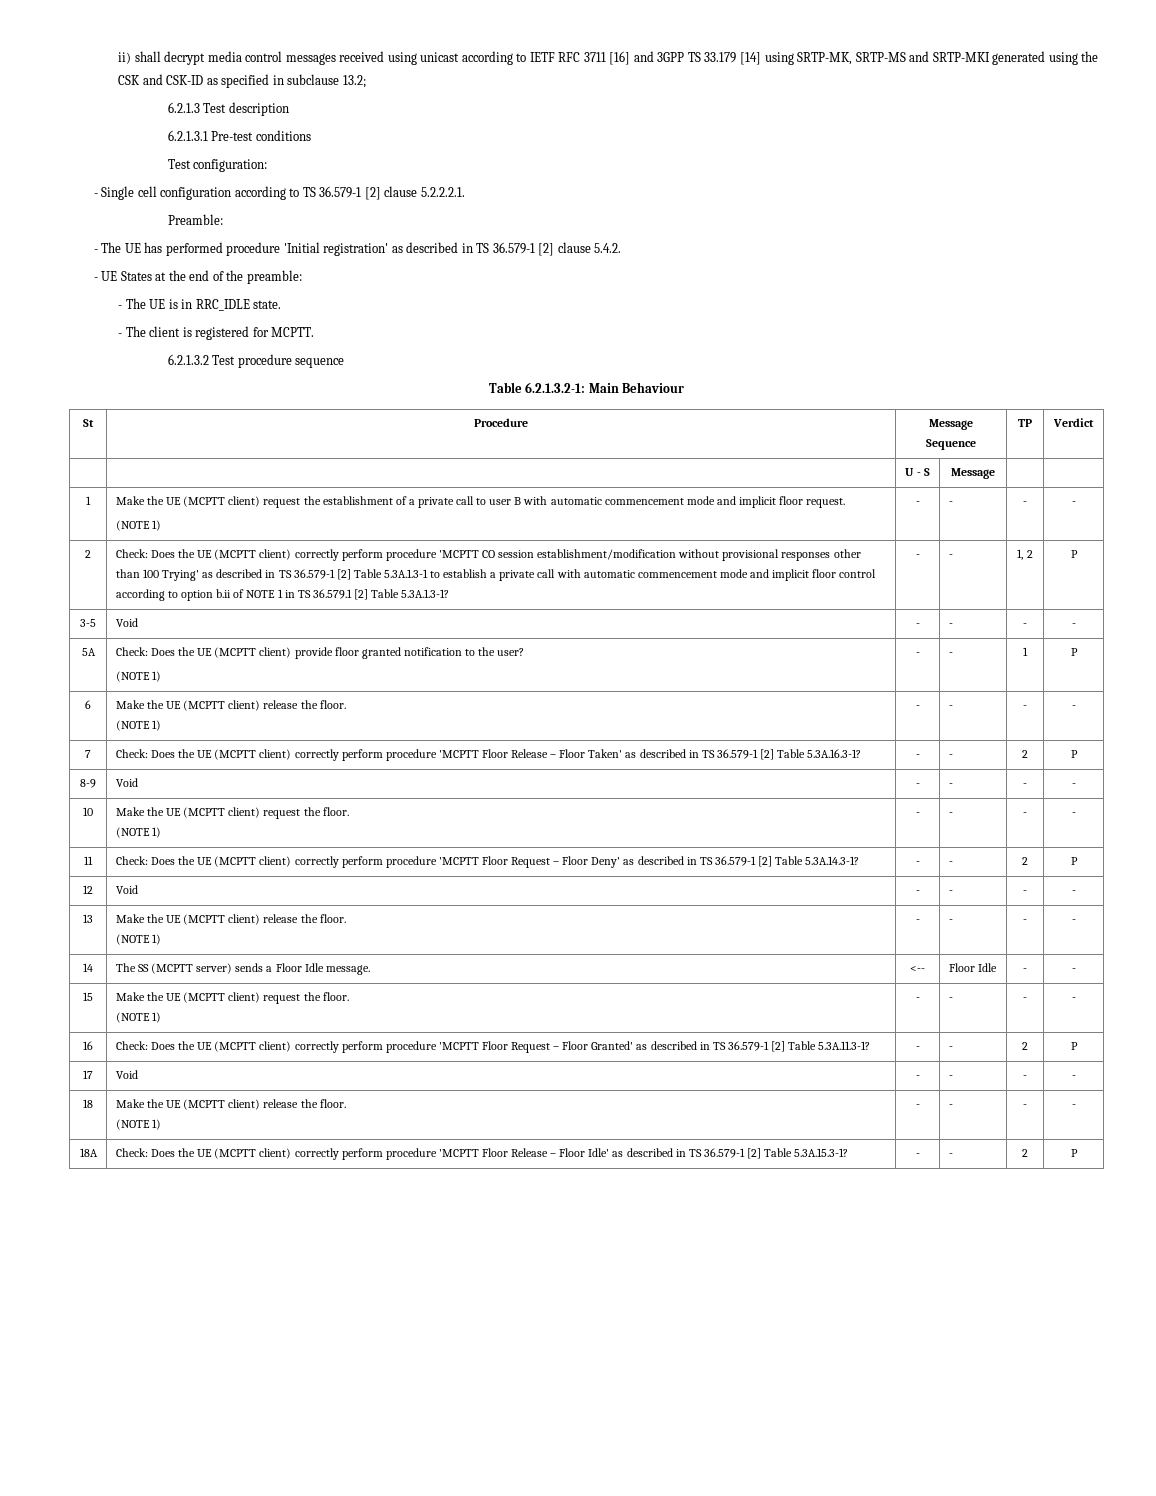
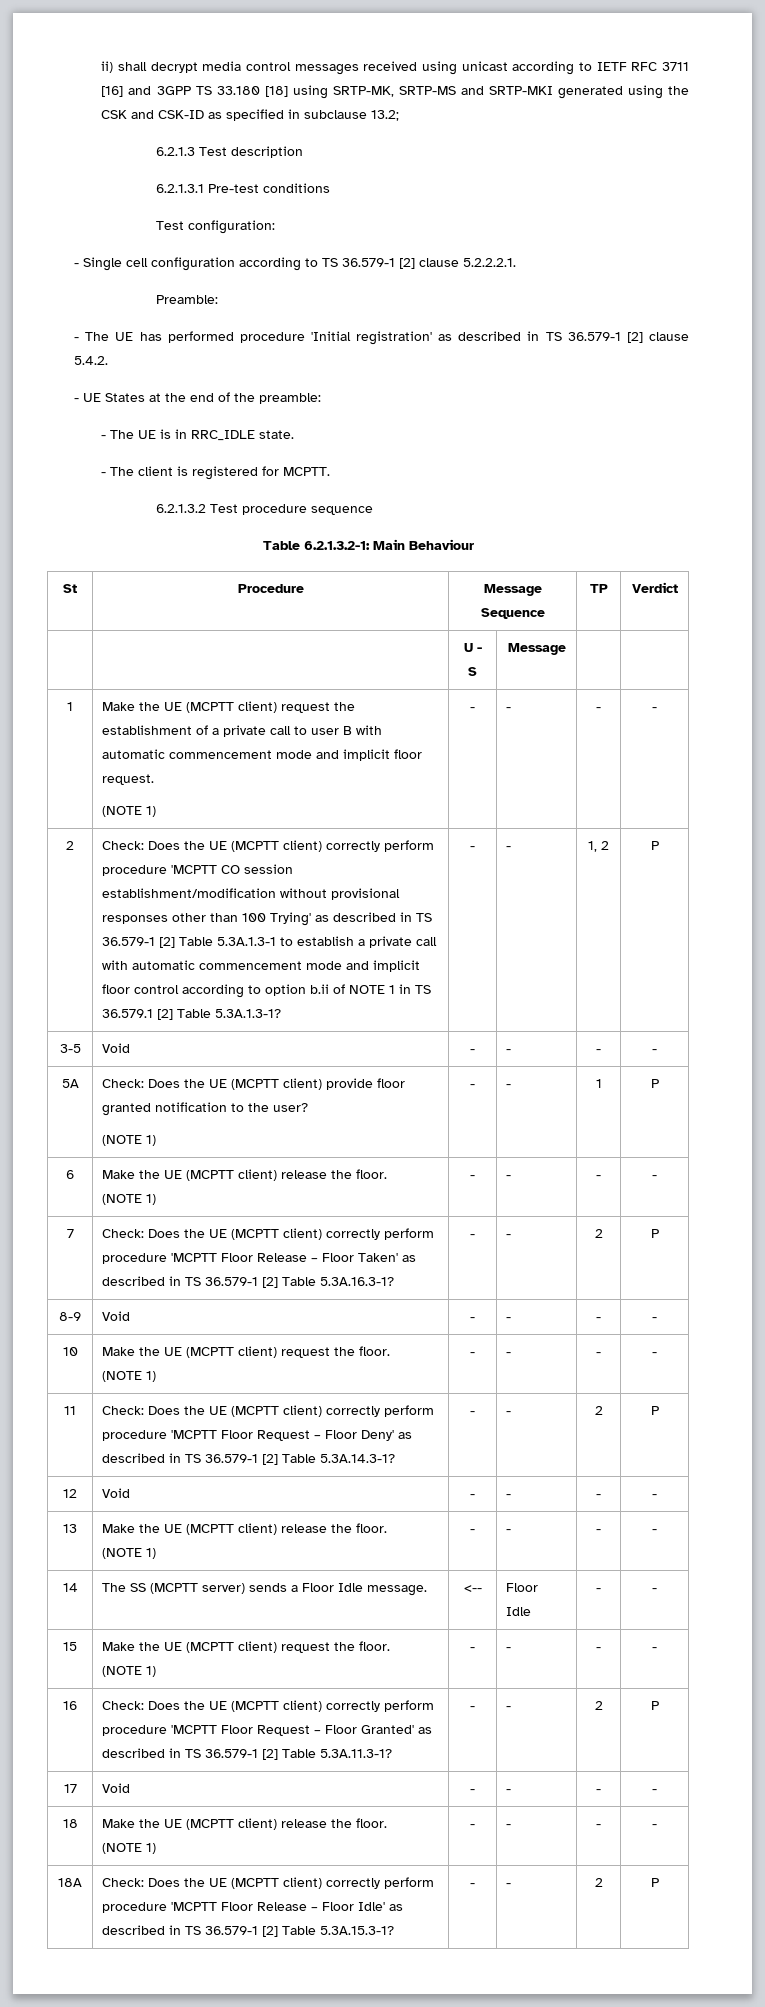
- ii) shall decrypt media control messages received using unicast according to IETF RFC 3711 [16] and 3GPP TS 33.179 [14] using SRTP-MK, SRTP-MS and SRTP-MKI generated using the CSK and CSK-ID as specified in subclause 13.2;
+ ii) shall decrypt media control messages received using unicast according to IETF RFC 3711 [16] and 3GPP TS 33.180 [18] using SRTP-MK, SRTP-MS and SRTP-MKI generated using the CSK and CSK-ID as specified in subclause 13.2;

